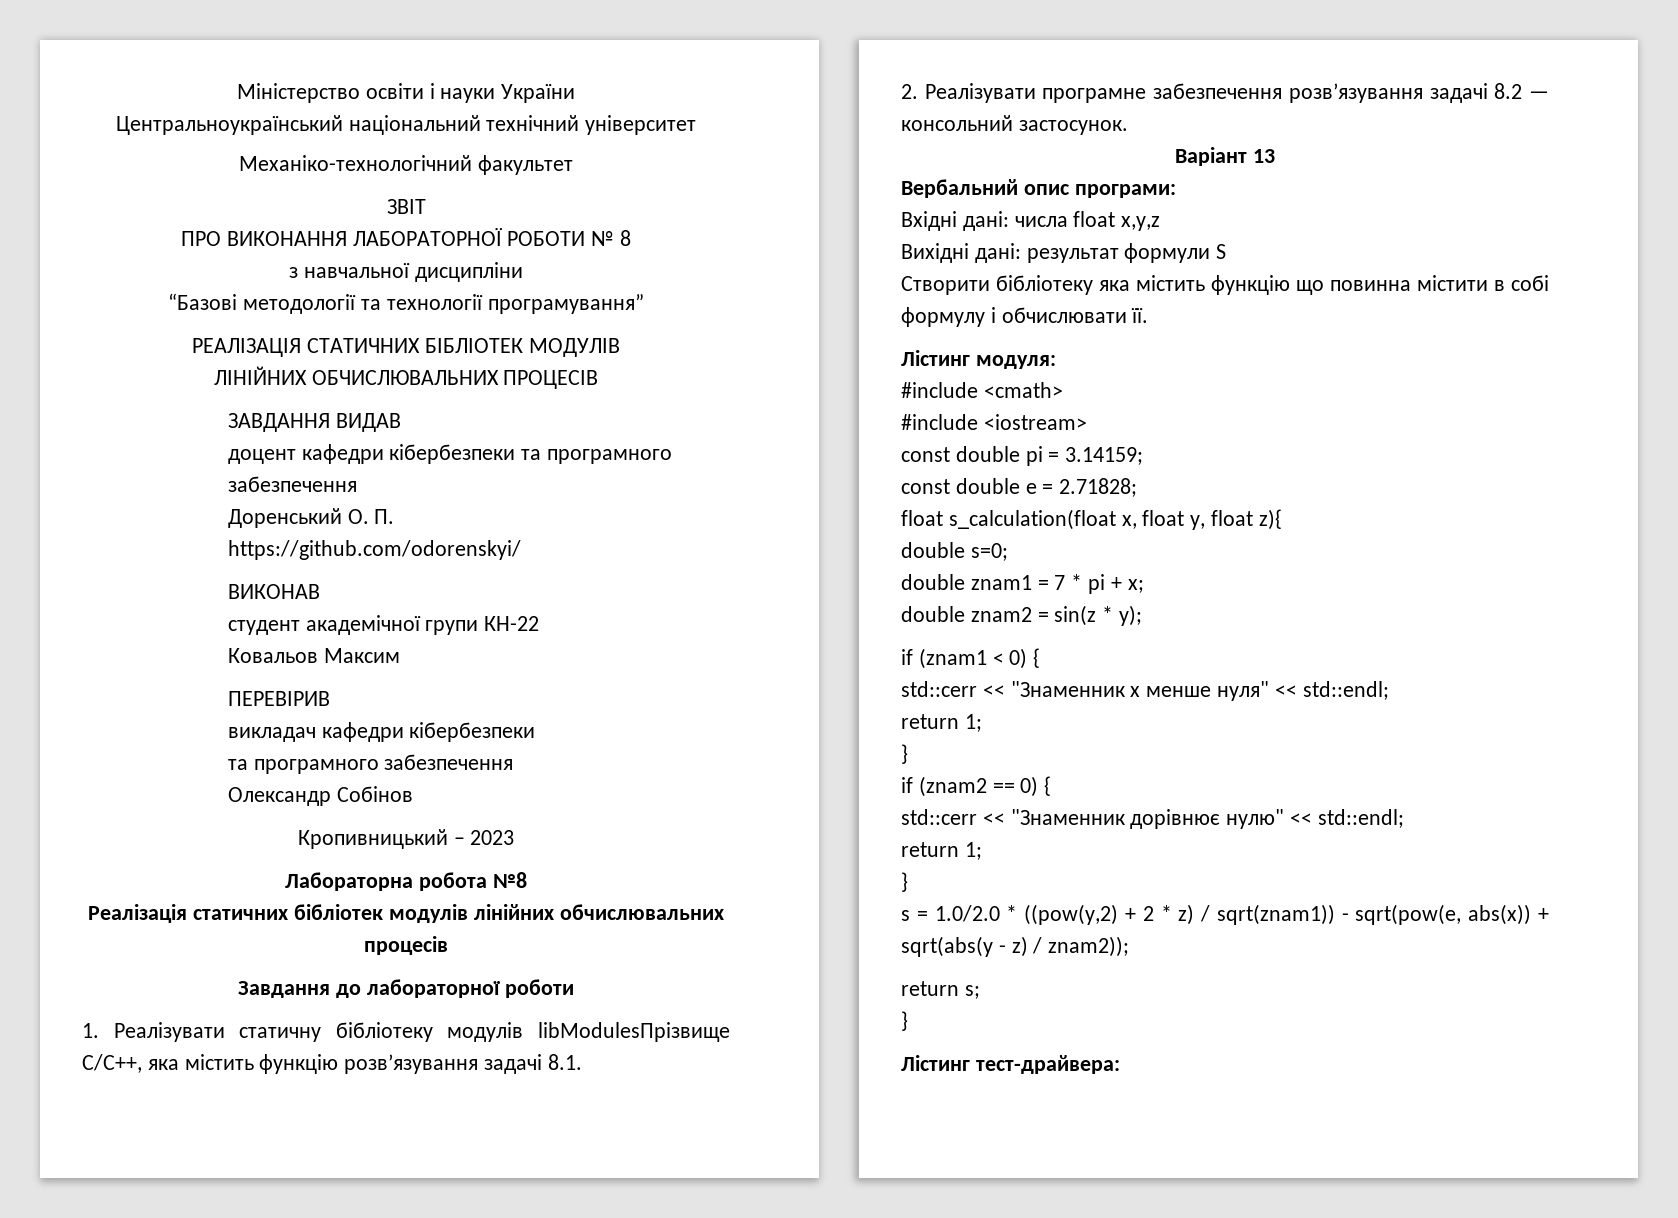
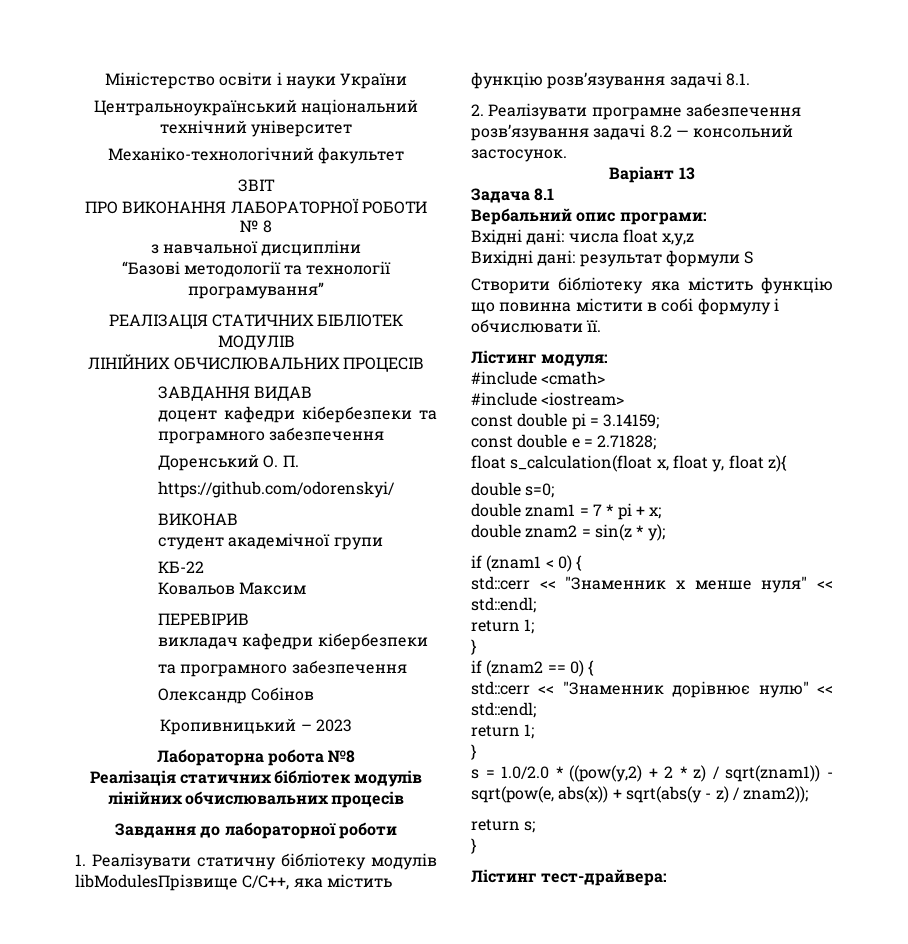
- студент академічної групи КН-22
+ студент академічної групи
+ КБ-22
+ Задача 8.1

